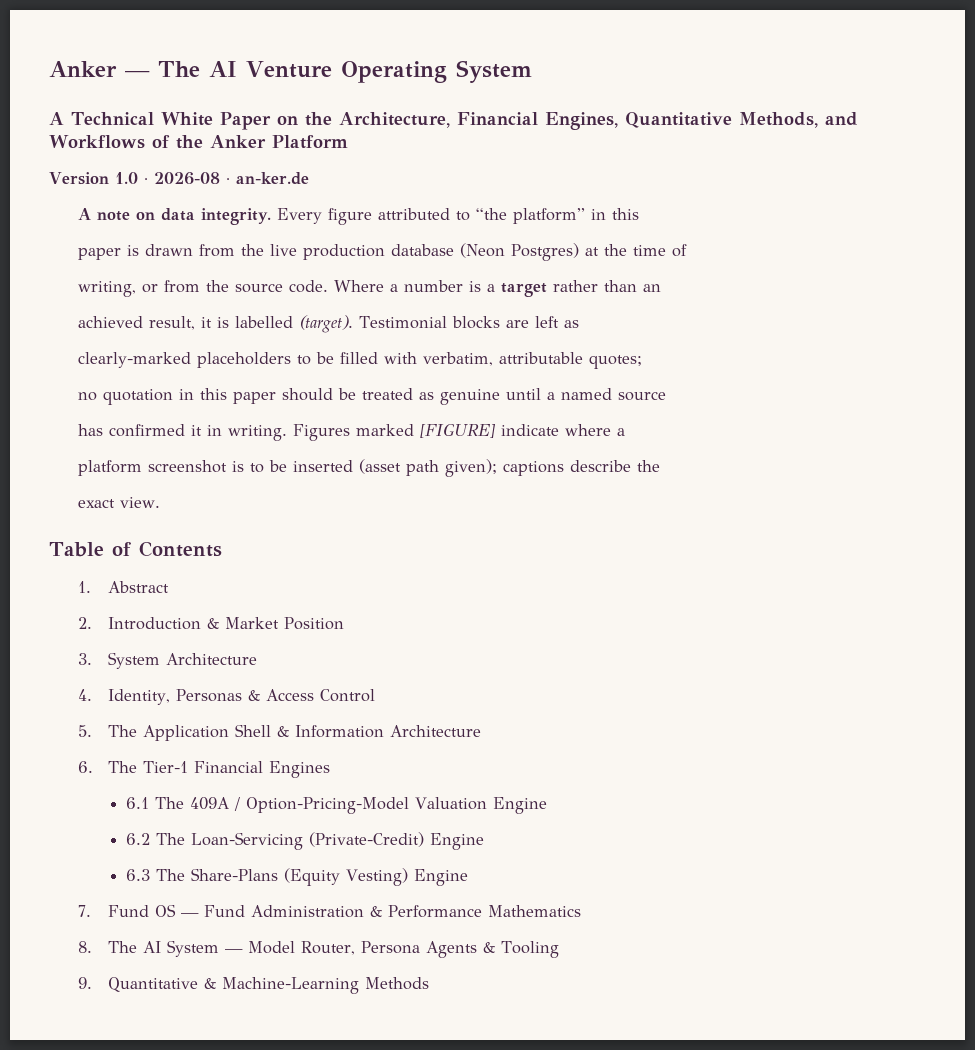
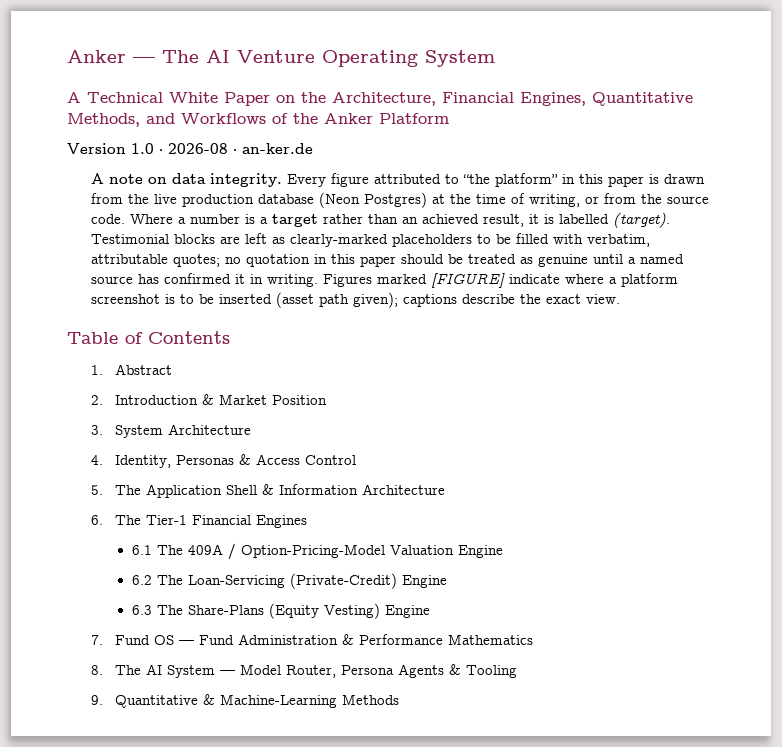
- Every figure attributed to “the platform” in this
- paper is drawn from the live production database (Neon Postgres) at the time of
- writing, or from the source code.
+ Every figure attributed to “the platform” in this paper is drawn from the live production database (Neon Postgres) at the time of writing, or from the source code.
- Where a number is a target rather than an
- achieved result, it is labelled (target).
+ Where a number is a target rather than an achieved result, it is labelled (target).
- Testimonial blocks are left as
- clearly-marked placeholders to be filled with verbatim, attributable quotes;
- no quotation in this paper should be treated as genuine until a named source
- has confirmed it in writing.
+ Testimonial blocks are left as clearly-marked placeholders to be filled with verbatim, attributable quotes; no quotation in this paper should be treated as genuine until a named source has confirmed it in writing.
- Figures marked [FIGURE] indicate where a
- platform screenshot is to be inserted (asset path given); captions describe the
- exact view.
+ Figures marked [FIGURE] indicate where a platform screenshot is to be inserted (asset path given); captions describe the exact view.

